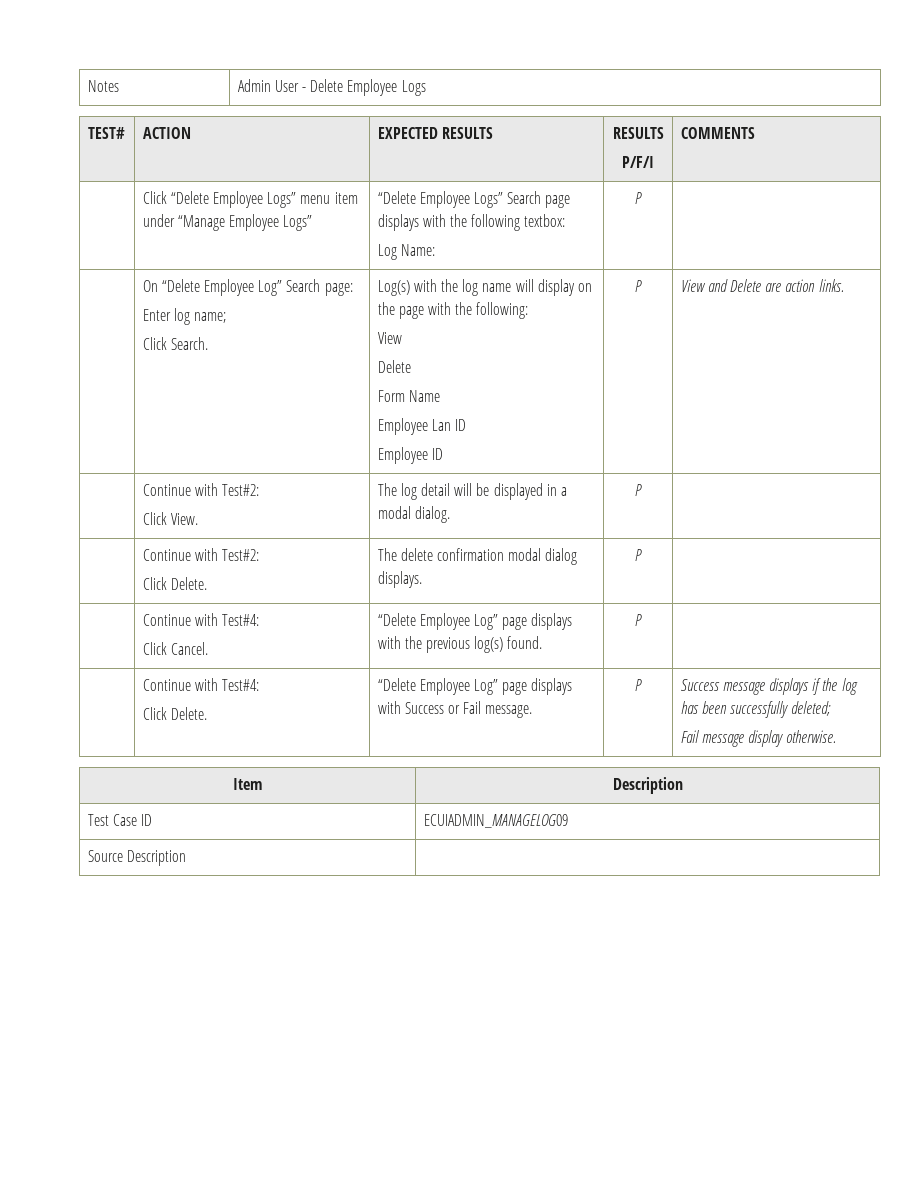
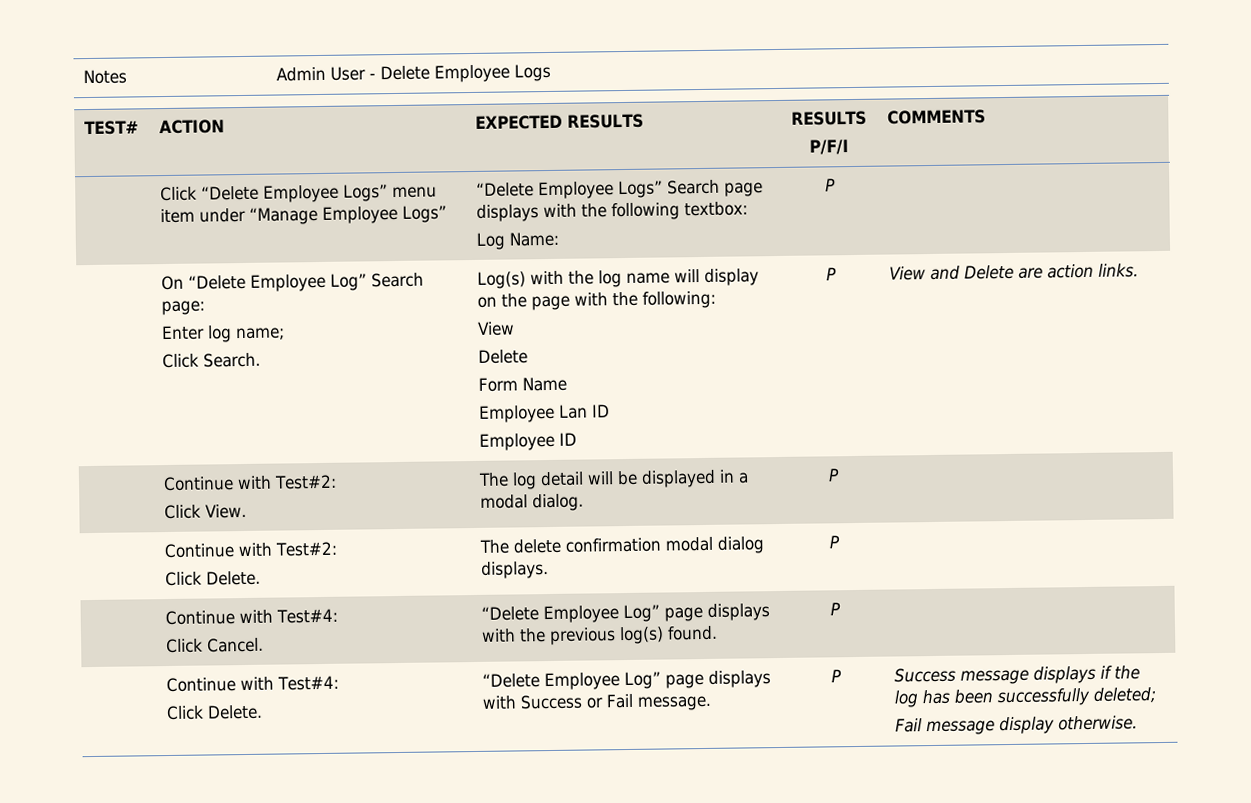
- Item | Description
- Test Case ID | ECUIADMIN_MANAGELOG09
- Source Description |

